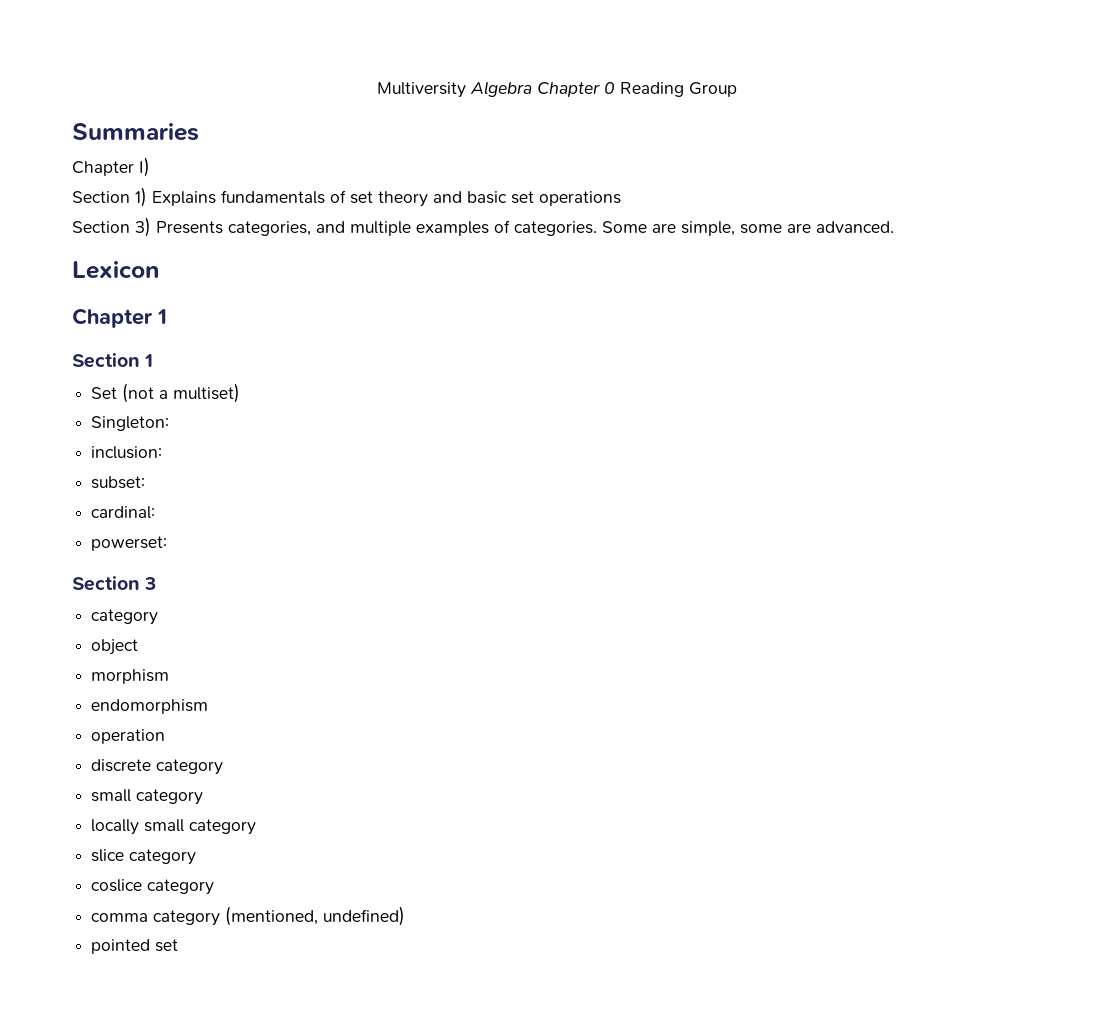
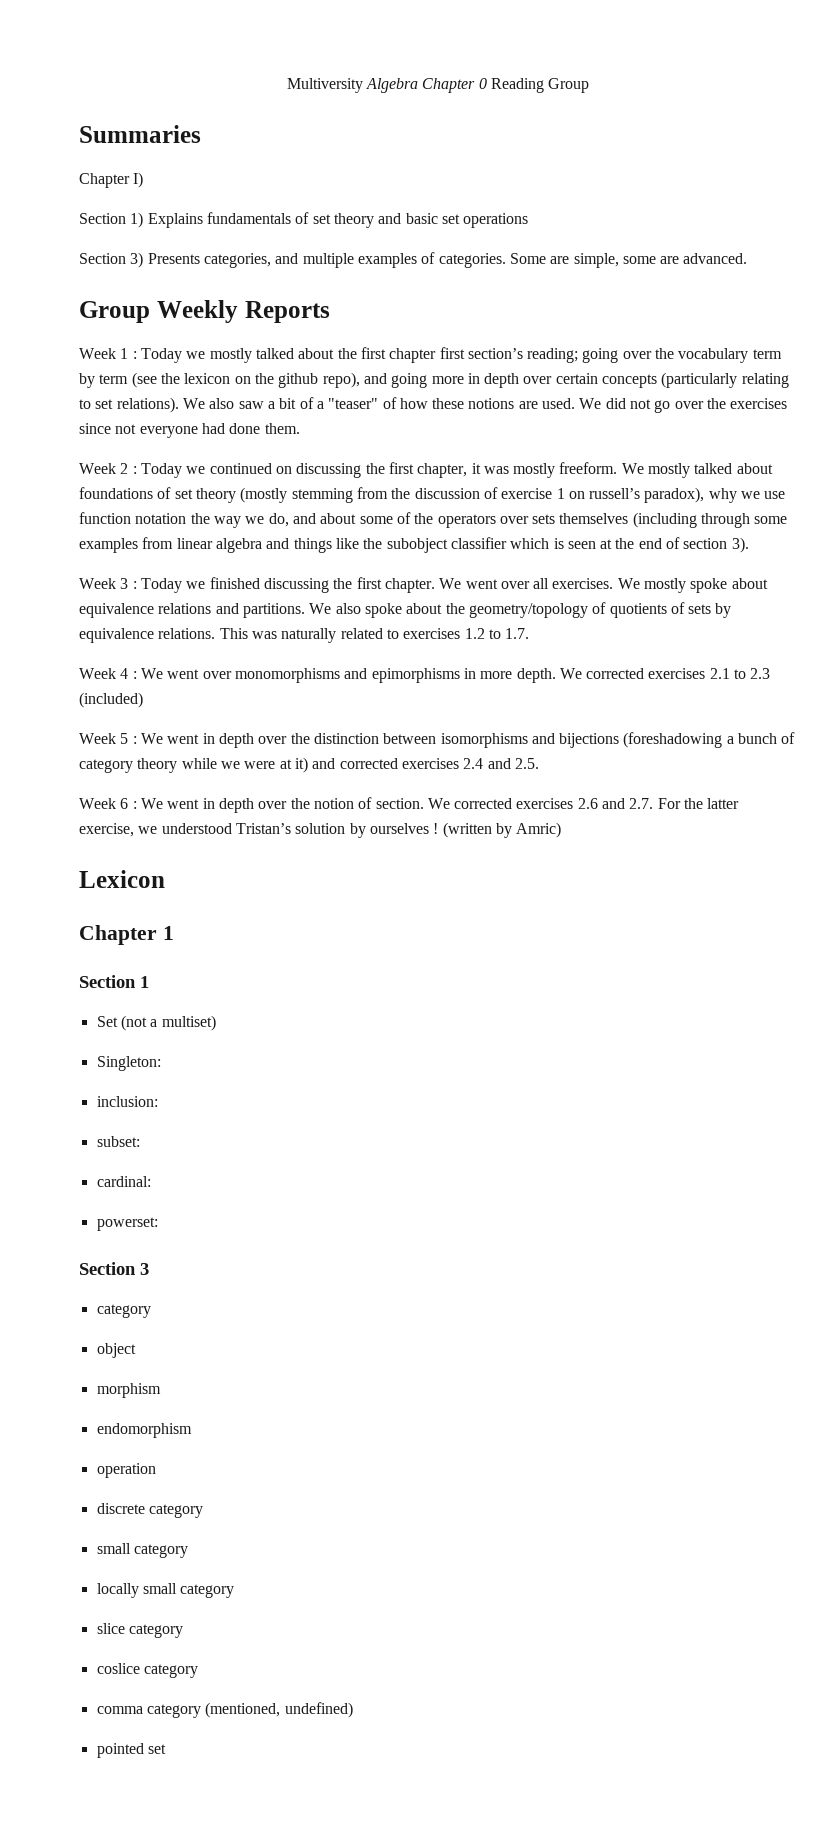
+ Group Weekly Reports
+ Week 1 : Today we mostly talked about the first chapter first section’s reading; going over the vocabulary term by term (see the lexicon on the github repo), and going more in depth over certain concepts (particularly relating to set relations). We also saw a bit of a "teaser" of how these notions are used. We did not go over the exercises since not everyone had done them.
+ Week 2 : Today we continued on discussing the first chapter, it was mostly freeform. We mostly talked about foundations of set theory (mostly stemming from the discussion of exercise 1 on russell’s paradox), why we use function notation the way we do, and about some of the operators over sets themselves (including through some examples from linear algebra and things like the subobject classifier which is seen at the end of section 3).
+ Week 3 : Today we finished discussing the first chapter. We went over all exercises. We mostly spoke about equivalence relations and partitions. We also spoke about the geometry/topology of quotients of sets by equivalence relations. This was naturally related to exercises 1.2 to 1.7.
+ Week 4 : We went over monomorphisms and epimorphisms in more depth. We corrected exercises 2.1 to 2.3 (included)
+ Week 5 : We went in depth over the distinction between isomorphisms and bijections (foreshadowing a bunch of category theory while we were at it) and corrected exercises 2.4 and 2.5.
+ Week 6 : We went in depth over the notion of section. We corrected exercises 2.6 and 2.7. For the latter exercise, we understood Tristan’s solution by ourselves ! (written by Amric)

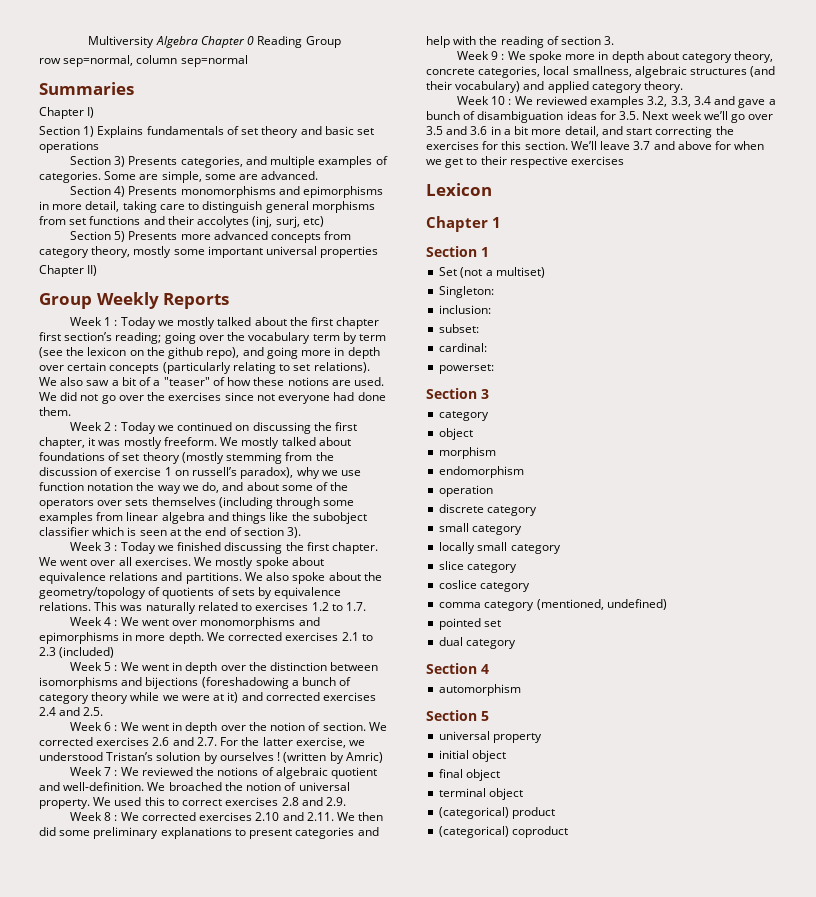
+ row sep=normal, column sep=normal
+ Section 4) Presents monomorphisms and epimorphisms in more detail, taking care to distinguish general morphisms from set functions and their accolytes (inj, surj, etc)
+ Section 5) Presents more advanced concepts from category theory, mostly some important universal properties
+ Chapter II)
+ Week 7 : We reviewed the notions of algebraic quotient and well-definition. We broached the notion of universal property. We used this to correct exercises 2.8 and 2.9.
+ Week 8 : We corrected exercises 2.10 and 2.11. We then did some preliminary explanations to present categories and help with the reading of section 3.
+ Week 9 : We spoke more in depth about category theory, concrete categories, local smallness, algebraic structures (and their vocabulary) and applied category theory.
+ Week 10 : We reviewed examples 3.2, 3.3, 3.4 and gave a bunch of disambiguation ideas for 3.5. Next week we’ll go over 3.5 and 3.6 in a bit more detail, and start correcting the exercises for this section. We’ll leave 3.7 and above for when we get to their respective exercises
+ dual category
+ Section 4
+ automorphism
+ Section 5
+ universal property
+ initial object
+ final object
+ terminal object
+ (categorical) product
+ (categorical) coproduct

